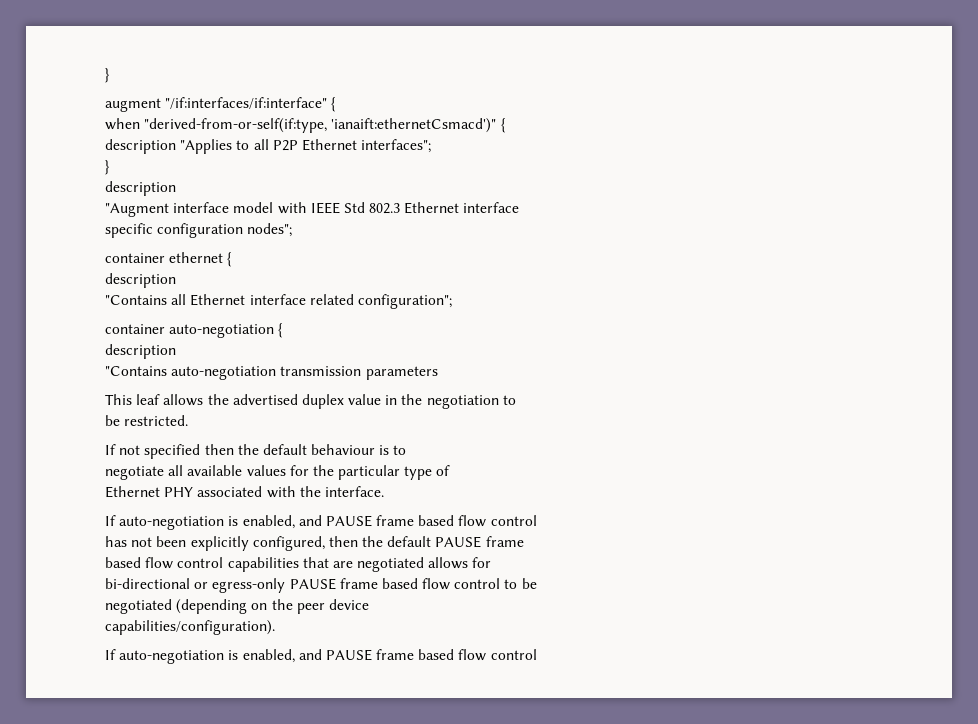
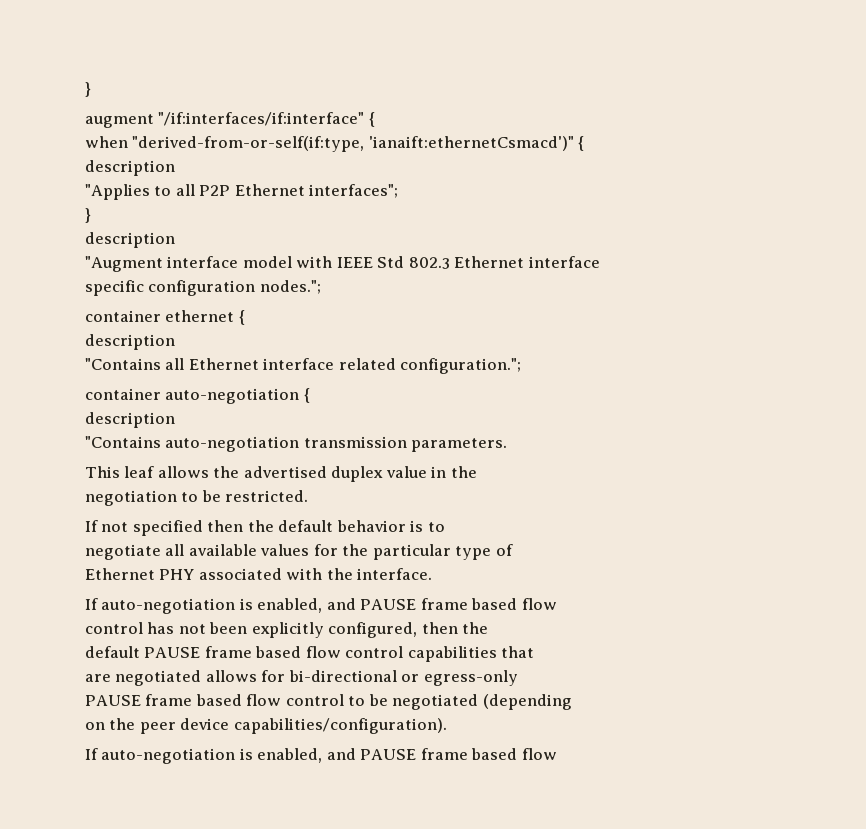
  when "derived-from-or-self(if:type, 'ianaift:ethernetCsmacd')" {
- description "Applies to all P2P Ethernet interfaces";
+ description
+ "Applies to all P2P Ethernet interfaces";
- specific configuration nodes";
+ specific configuration nodes.";
- "Contains all Ethernet interface related configuration";
+ "Contains all Ethernet interface related configuration.";
- "Contains auto-negotiation transmission parameters
+ "Contains auto-negotiation transmission parameters.
- This leaf allows the advertised duplex value in the negotiation to
- be restricted.
+ This leaf allows the advertised duplex value in the
+ negotiation to be restricted.
- If not specified then the default behaviour is to
+ If not specified then the default behavior is to
  Ethernet PHY associated with the interface.
- If auto-negotiation is enabled, and PAUSE frame based flow control
- has not been explicitly configured, then the default PAUSE frame
- based flow control capabilities that are negotiated allows for
- bi-directional or egress-only PAUSE frame based flow control to be
- negotiated (depending on the peer device
- capabilities/configuration).
- If auto-negotiation is enabled, and PAUSE frame based flow control
+ If auto-negotiation is enabled, and PAUSE frame based flow
+ control has not been explicitly configured, then the
+ default PAUSE frame based flow control capabilities that
+ are negotiated allows for bi-directional or egress-only
+ PAUSE frame based flow control to be negotiated (depending
+ on the peer device capabilities/configuration).
+ If auto-negotiation is enabled, and PAUSE frame based flow

